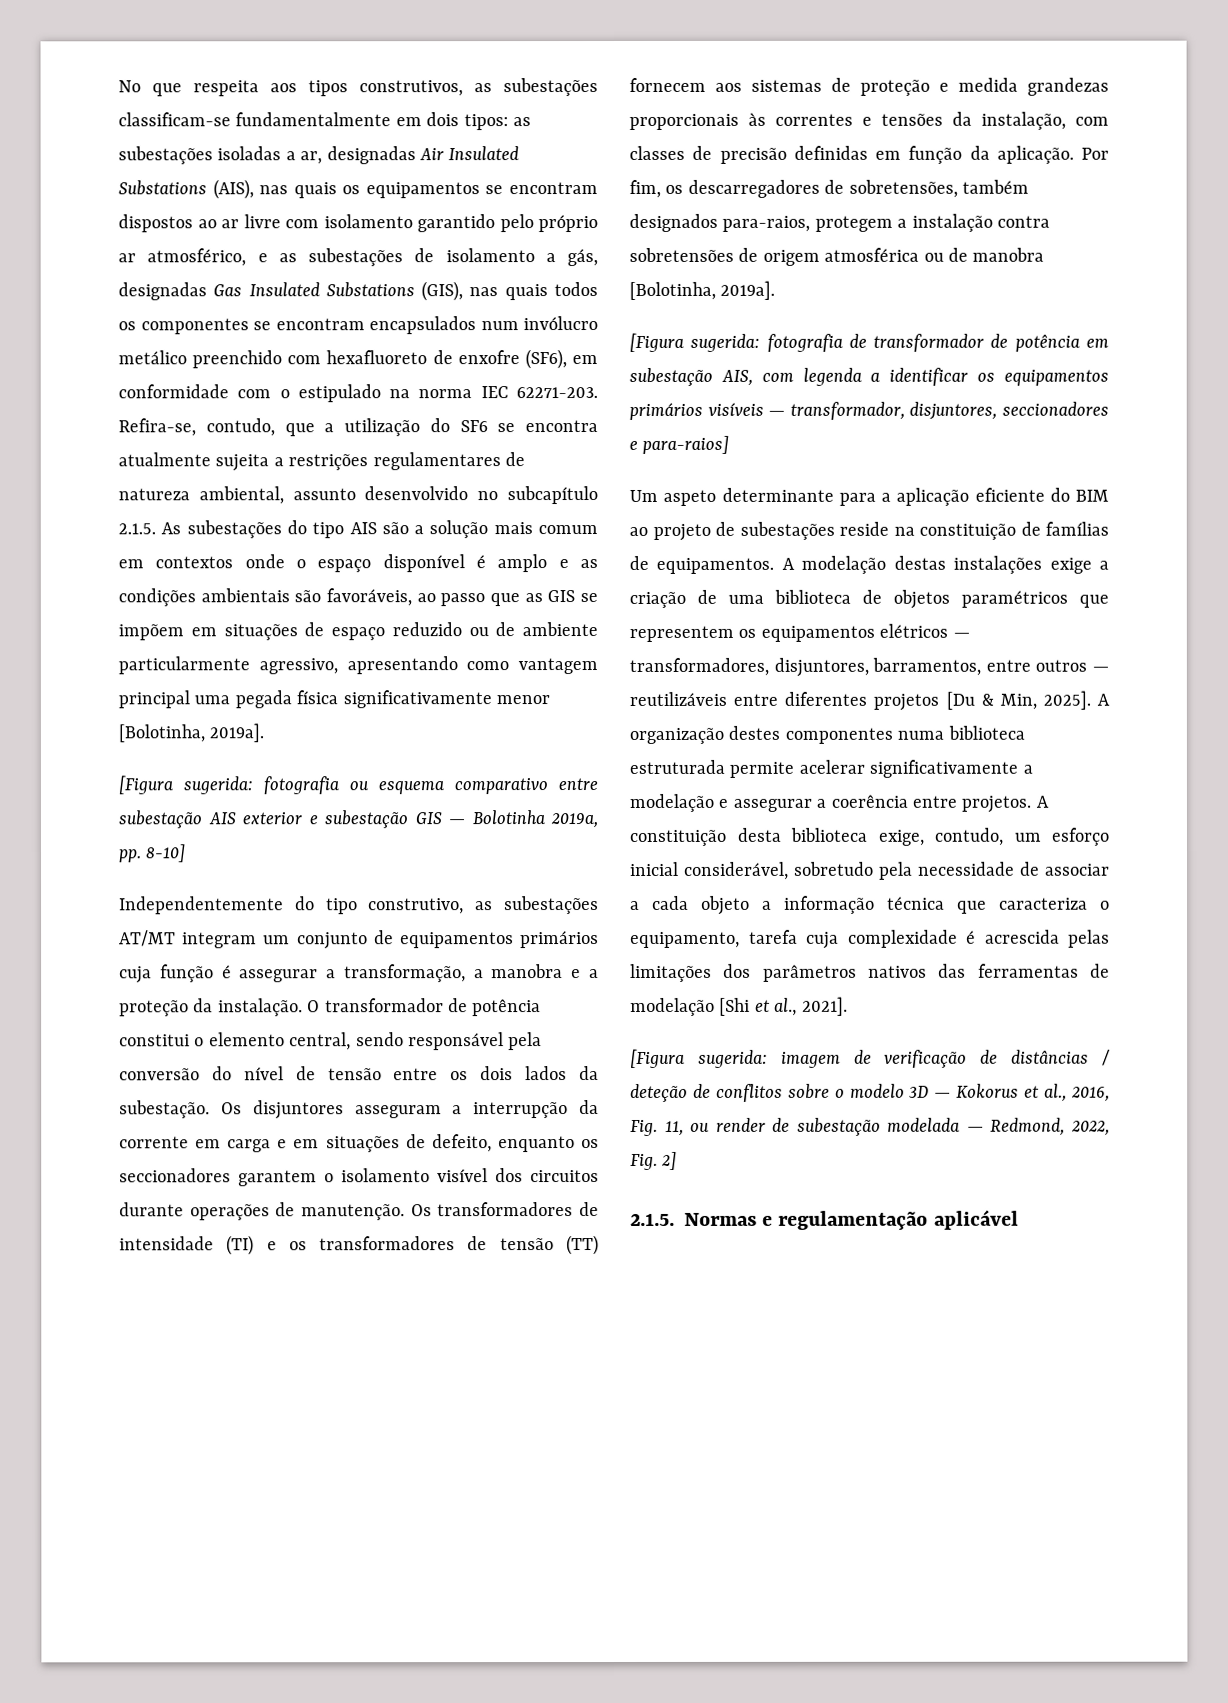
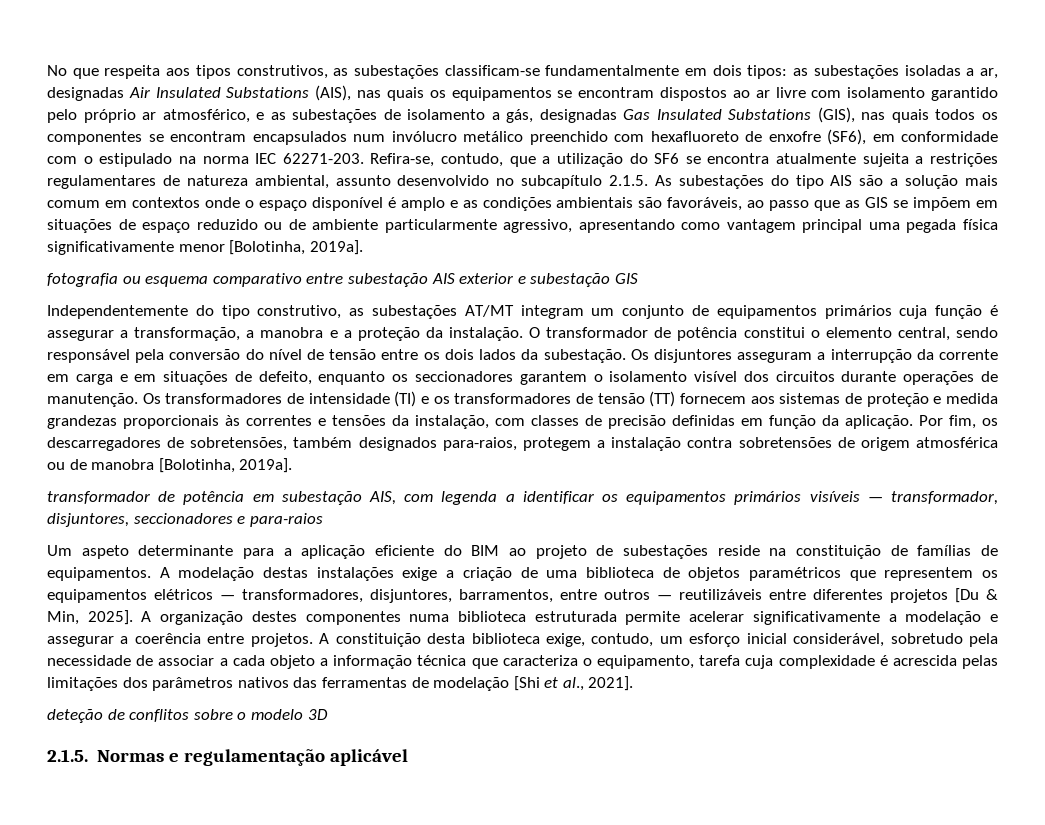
- [Figura sugerida: fotografia ou esquema comparativo entre subestação AIS exterior e subestação GIS — Bolotinha 2019a, pp. 8-10]
+ fotografia ou esquema comparativo entre subestação AIS exterior e subestação GIS
- [Figura sugerida: fotografia de transformador de potência em subestação AIS, com legenda a identificar os equipamentos primários visíveis — transformador, disjuntores, seccionadores e para-raios]
+ transformador de potência em subestação AIS, com legenda a identificar os equipamentos primários visíveis — transformador, disjuntores, seccionadores e para-raios
- [Figura sugerida: imagem de verificação de distâncias / deteção de conflitos sobre o modelo 3D — Kokorus et al., 2016, Fig. 11, ou render de subestação modelada — Redmond, 2022, Fig. 2]
+ deteção de conflitos sobre o modelo 3D

